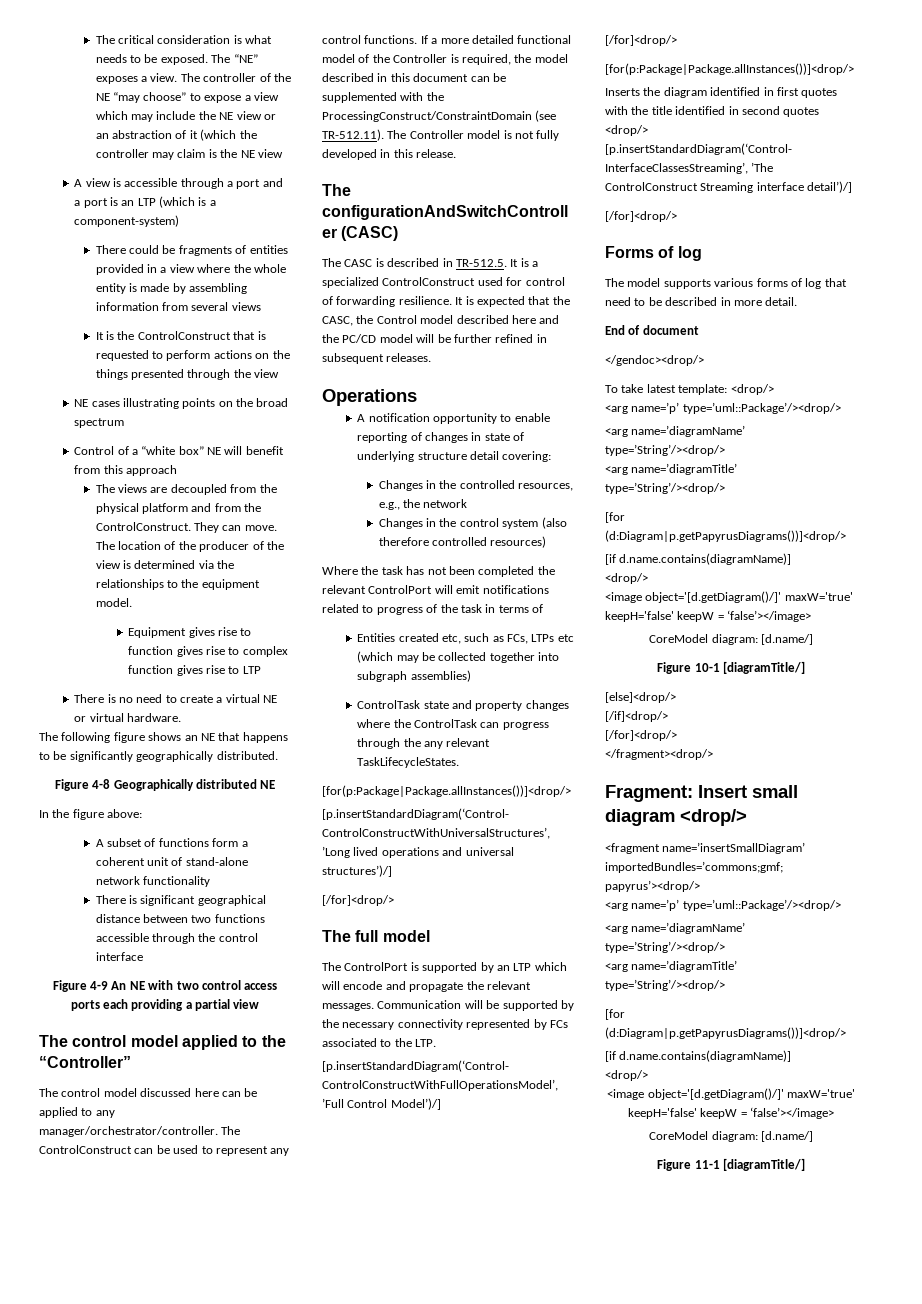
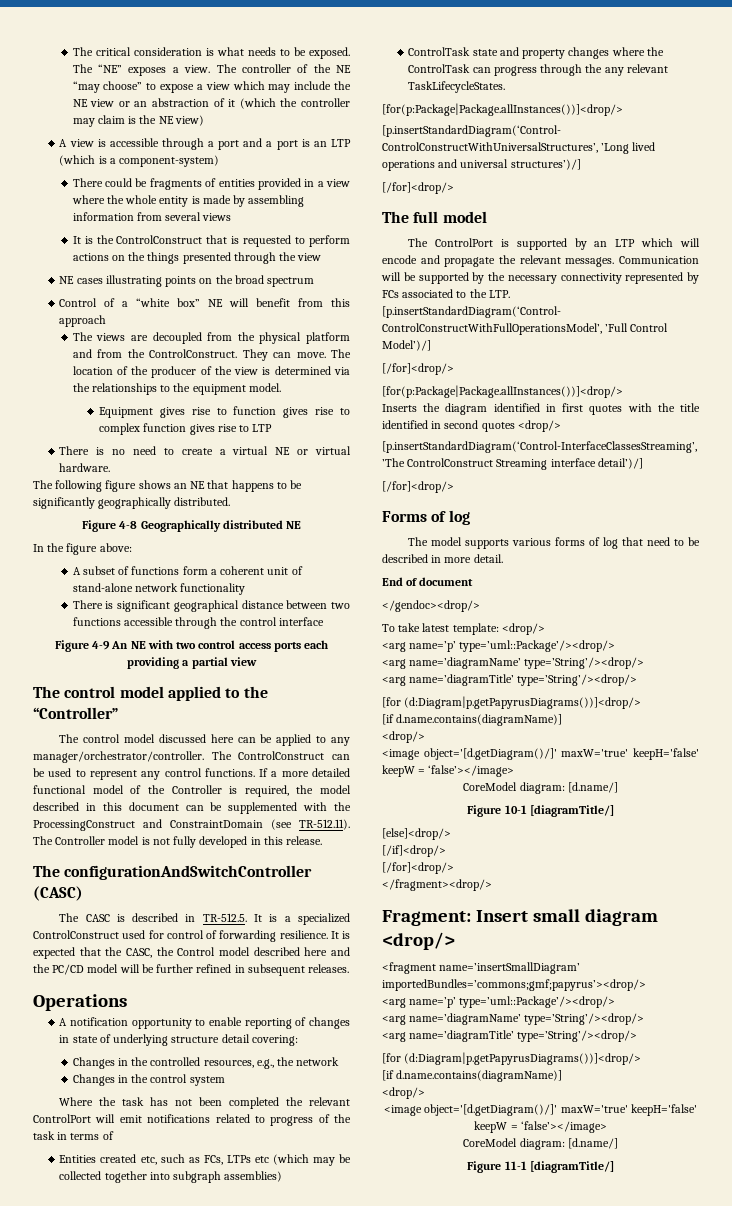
- The controller of the NE “may choose” to expose a view which may include the NE view or an abstraction of it (which the controller may claim is the NE view
+ The controller of the NE “may choose” to expose a view which may include the NE view or an abstraction of it (which the controller may claim is the NE view)
- If a more detailed functional model of the Controller is required, the model described in this document can be supplemented with the ProcessingConstruct/ConstraintDomain (see TR-512.11). The Controller model is not fully developed in this release.
+ If a more detailed functional model of the Controller is required, the model described in this document can be supplemented with the ProcessingConstruct and ConstraintDomain (see TR-512.11). The Controller model is not fully developed in this release.
- Changes in the control system (also therefore controlled resources)
+ Changes in the control system

